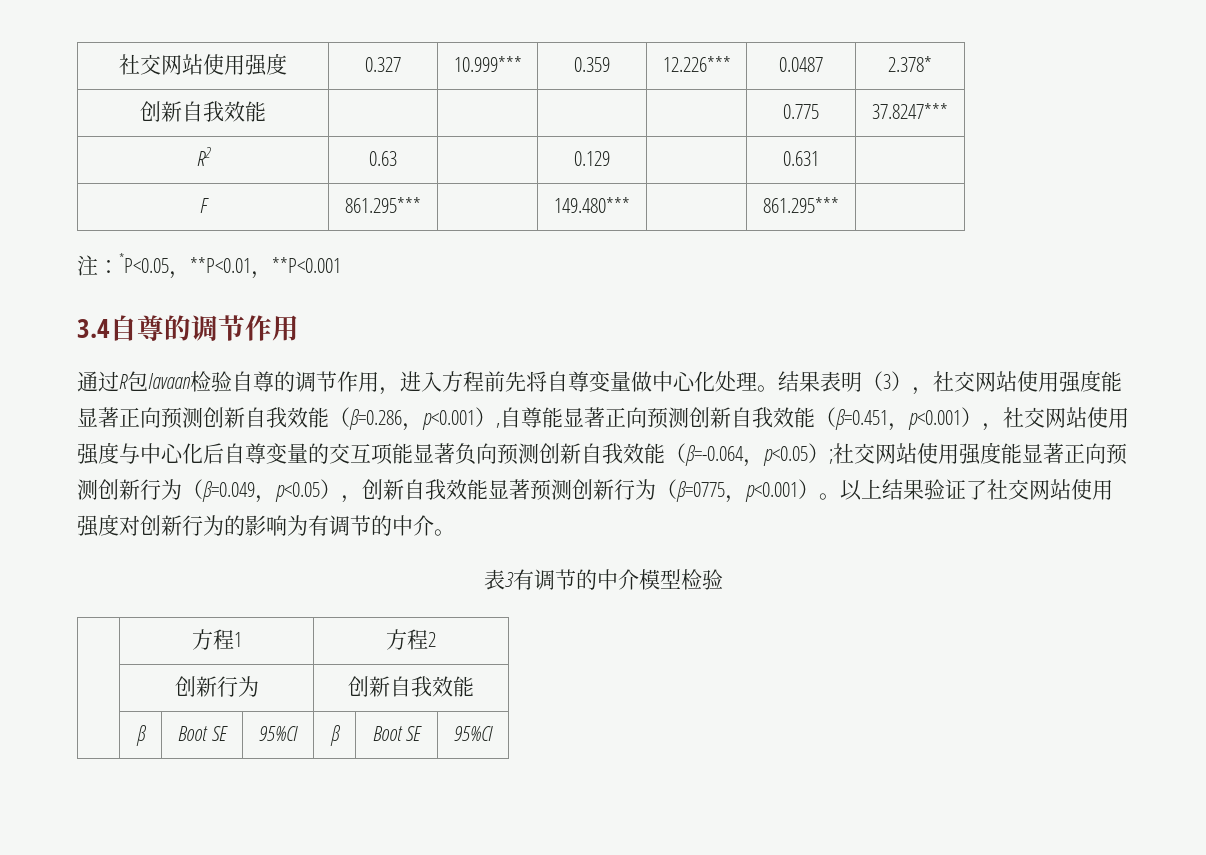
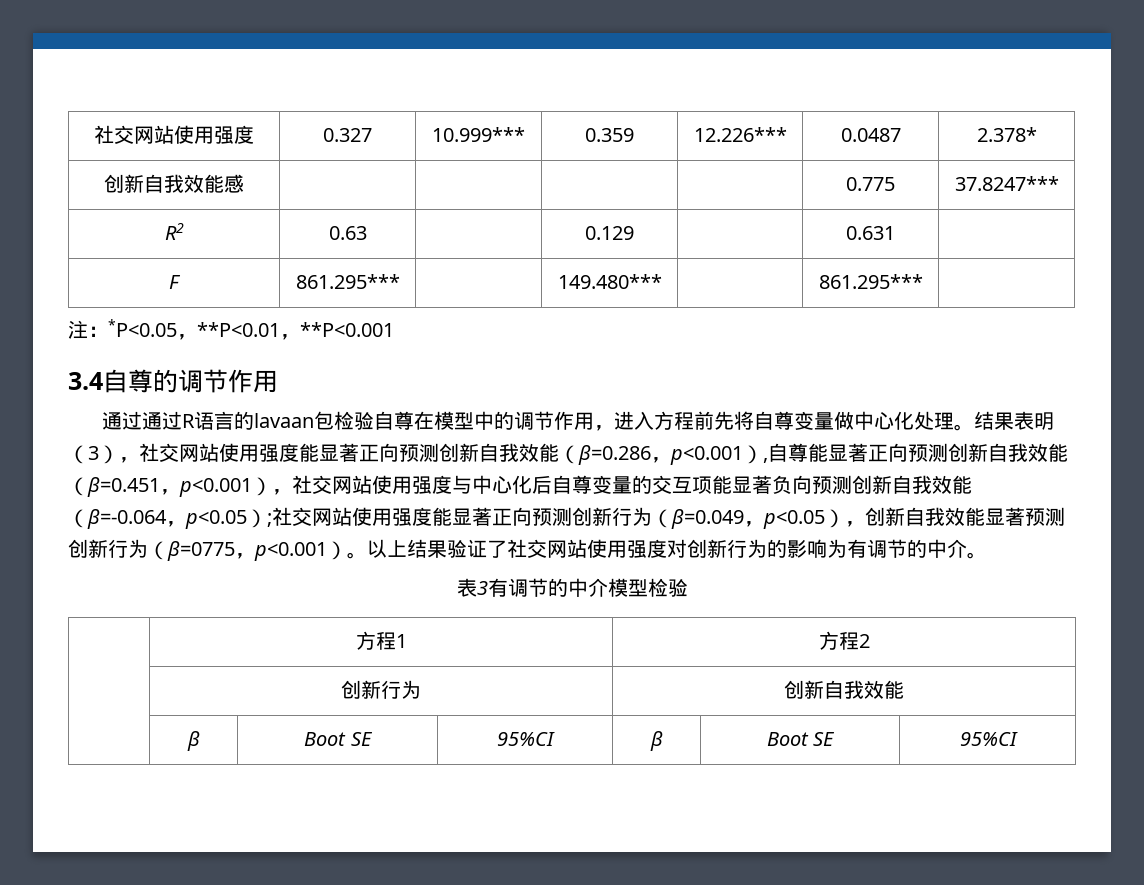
- 创新自我效能 | | | | | 0.775 | 37.8247***
+ 创新自我效能感 | | | | | 0.775 | 37.8247***
- 通过R包lavaan检验自尊的调节作用，进入方程前先将自尊变量做中心化处理。
+ 通过通过R语言的lavaan包检验自尊在模型中的调节作用，进入方程前先将自尊变量做中心化处理。

